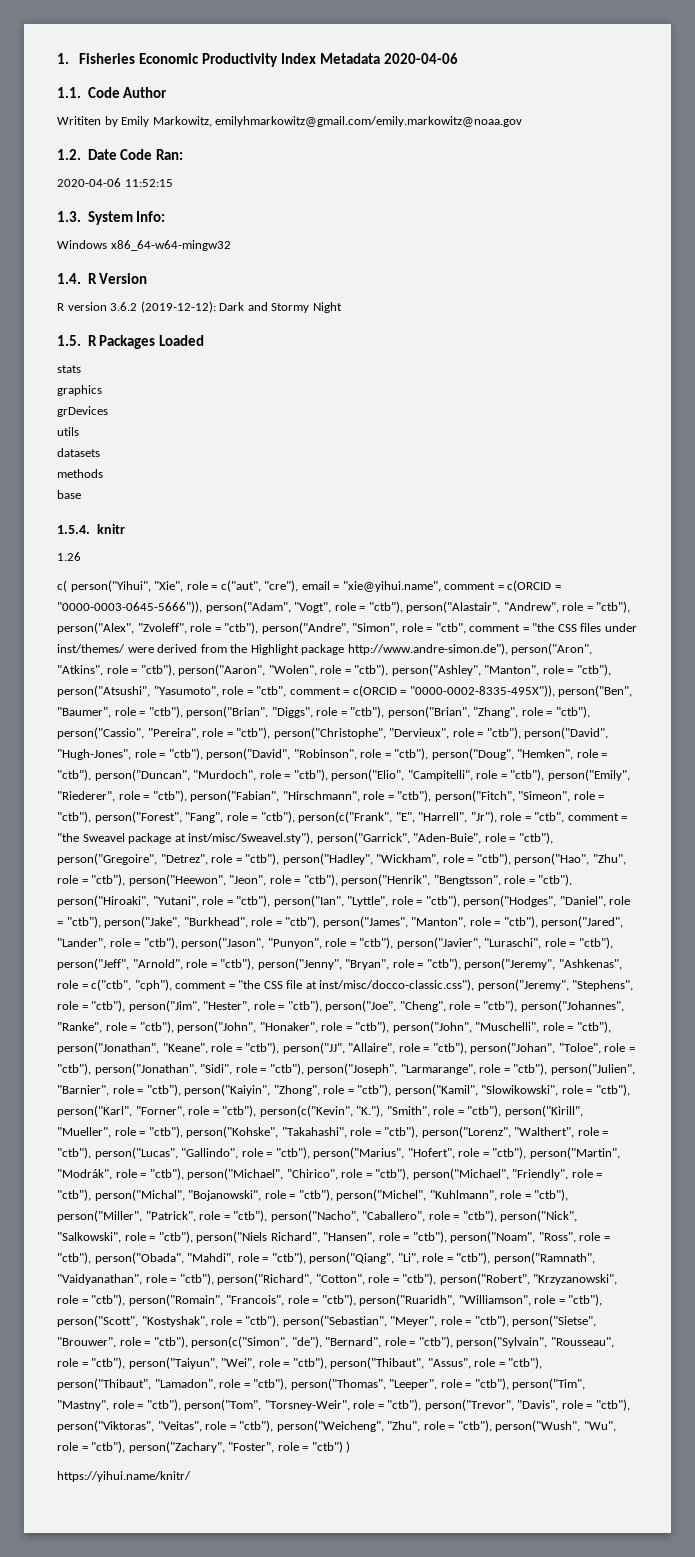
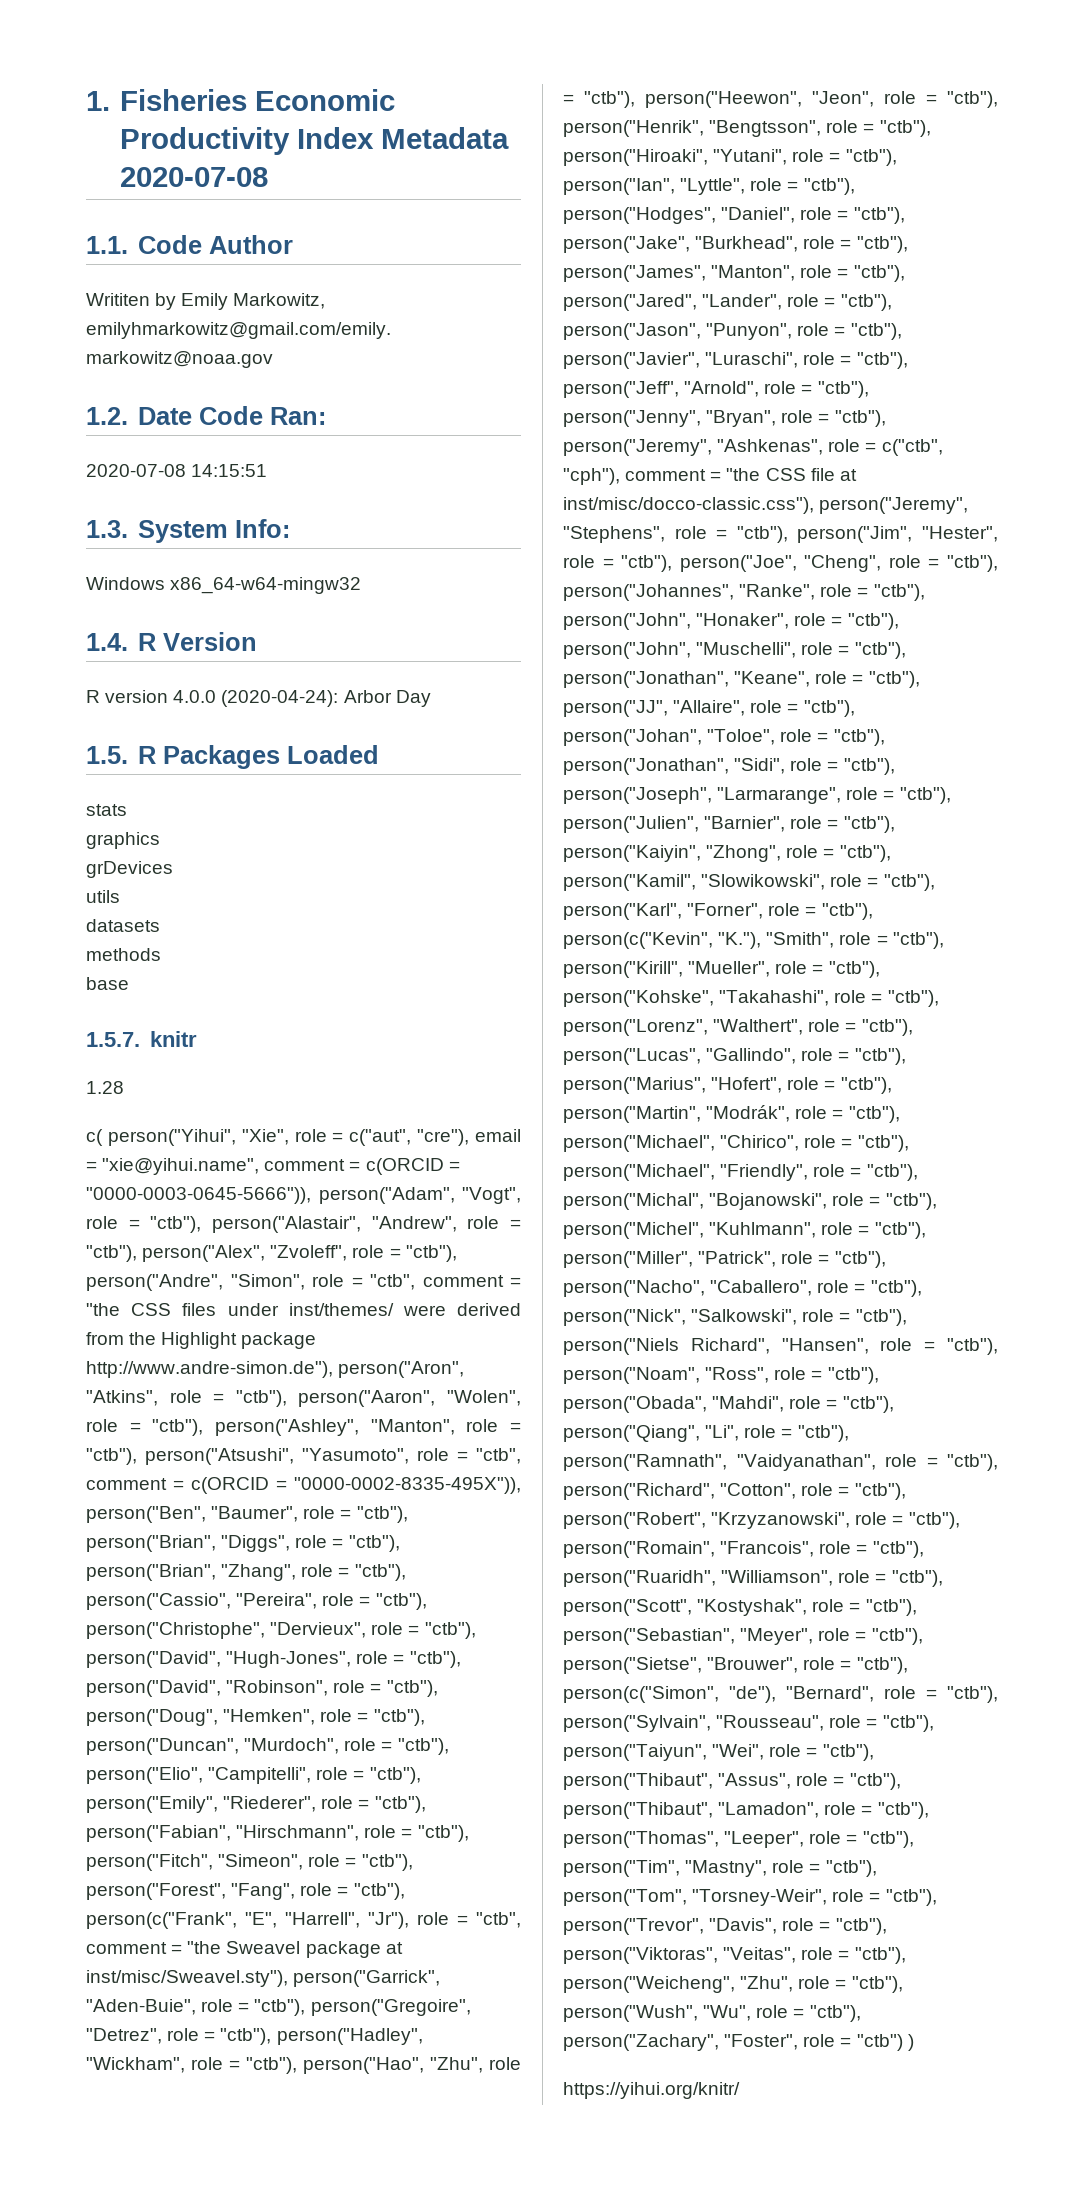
- 1. Fisheries Economic Productivity Index Metadata 2020-04-06
+ 1. Fisheries Economic Productivity Index Metadata 2020-07-08
- 2020-04-06 11:52:15
+ 2020-07-08 14:15:51
- R version 3.6.2 (2019-12-12): Dark and Stormy Night
+ R version 4.0.0 (2020-04-24): Arbor Day
- 1.5.4. knitr
+ 1.5.7. knitr
- 1.26
+ 1.28
- https://yihui.name/knitr/
+ https://yihui.org/knitr/

